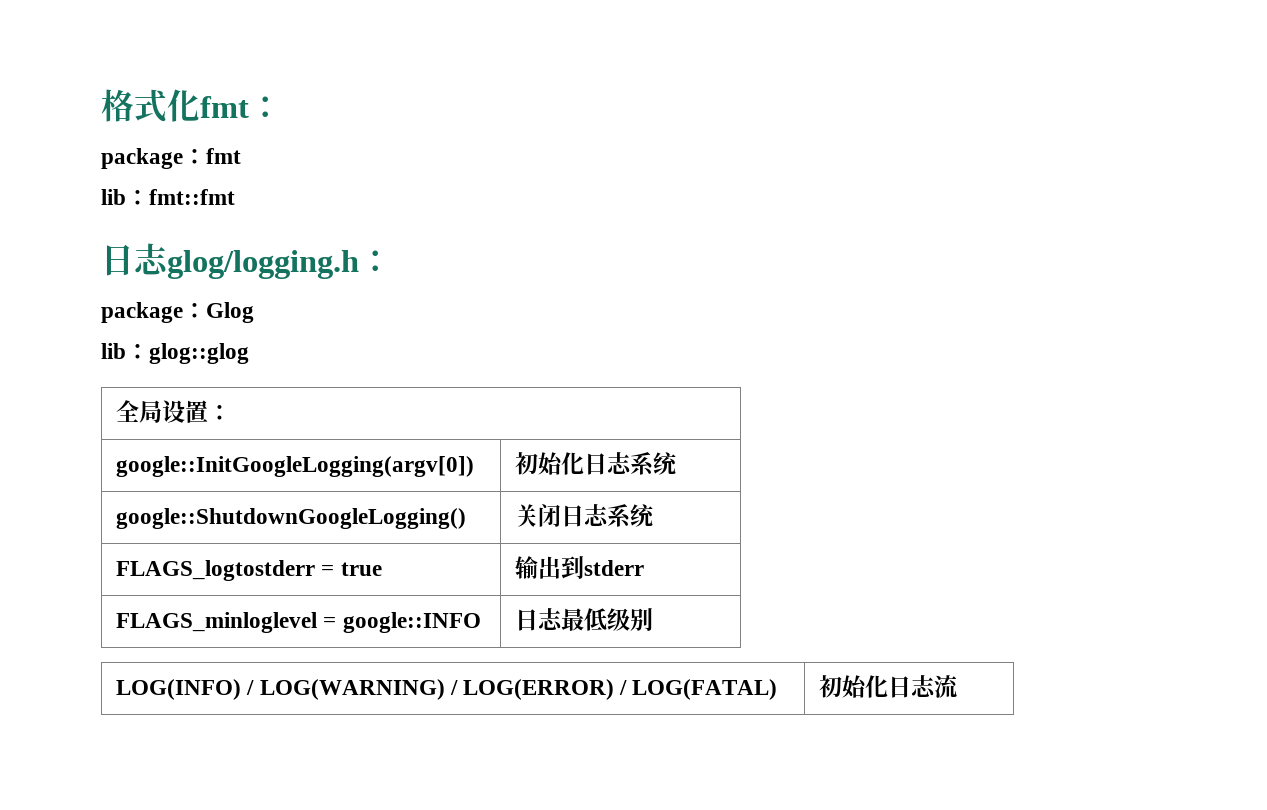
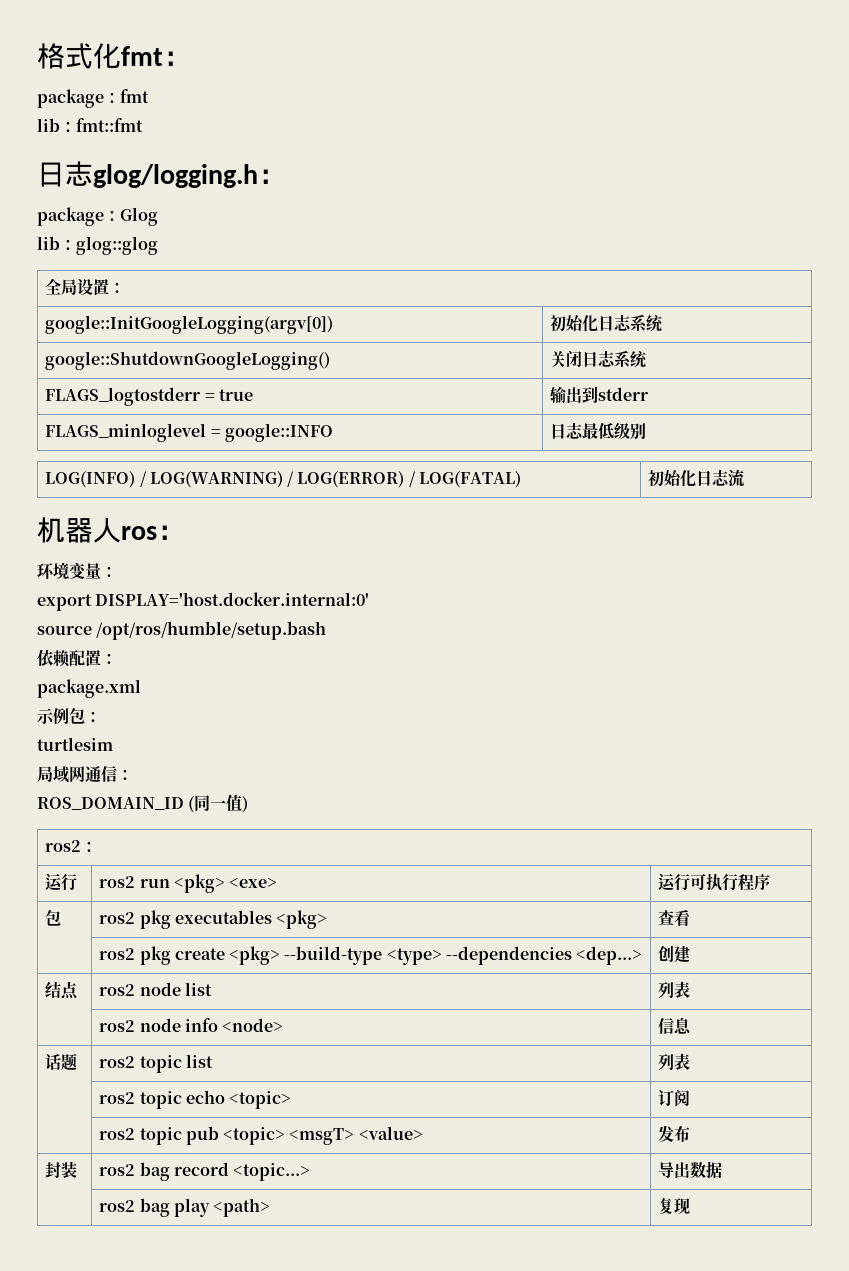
+ 机器人ros：
+ 环境变量：
+ export DISPLAY='host.docker.internal:0'
+ source /opt/ros/humble/setup.bash
+ 依赖配置：
+ package.xml
+ 示例包：
+ turtlesim
+ 局域网通信：
+ ROS_DOMAIN_ID (同一值)
+ ros2：
+ 运行 | ros2 run <pkg> <exe> | 运行可执行程序
+ 包 | ros2 pkg executables <pkg> | 查看
+ | ros2 pkg create <pkg> --build-type <type> --dependencies <dep...> | 创建
+ 结点 | ros2 node list | 列表
+ | ros2 node info <node> | 信息
+ 话题 | ros2 topic list | 列表
+ | ros2 topic echo <topic> | 订阅
+ | ros2 topic pub <topic> <msgT> <value> | 发布
+ 封装 | ros2 bag record <topic...> | 导出数据
+ | ros2 bag play <path> | 复现

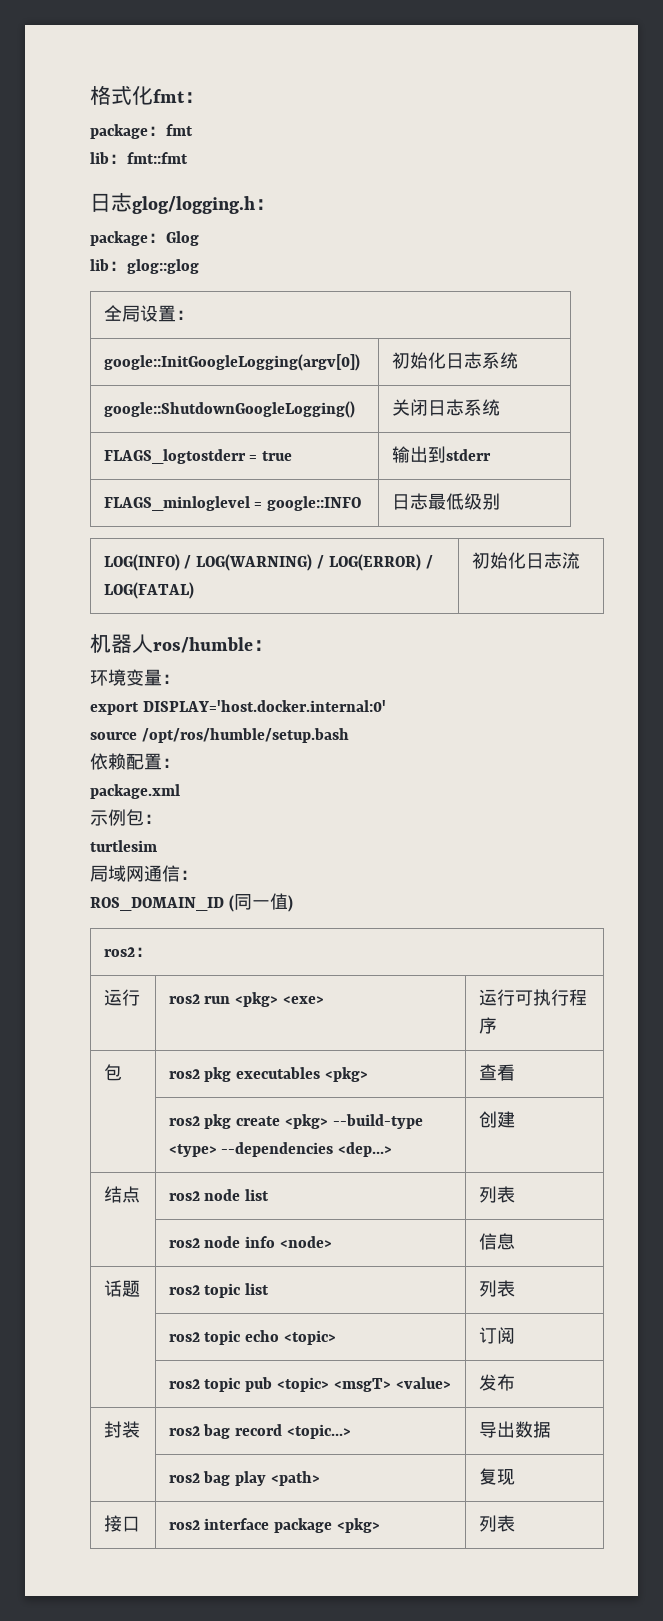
- 机器人ros：
+ 机器人ros/humble：
+ 接口 | ros2 interface package <pkg> | 列表

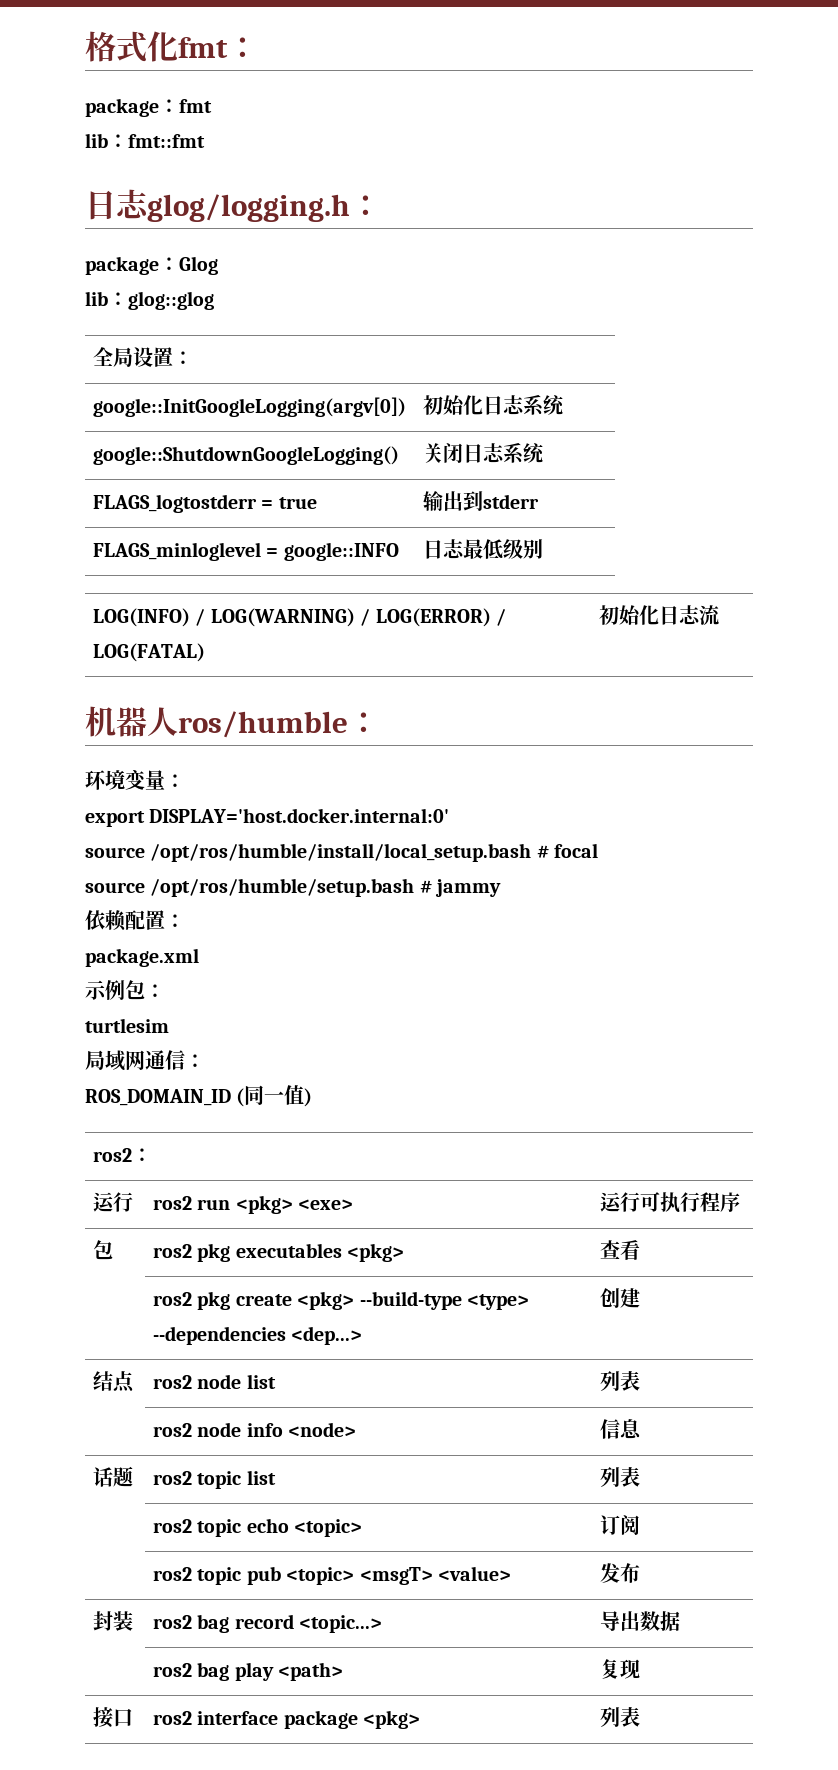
+ source /opt/ros/humble/install/local_setup.bash # focal
- source /opt/ros/humble/setup.bash
+ source /opt/ros/humble/setup.bash # jammy

